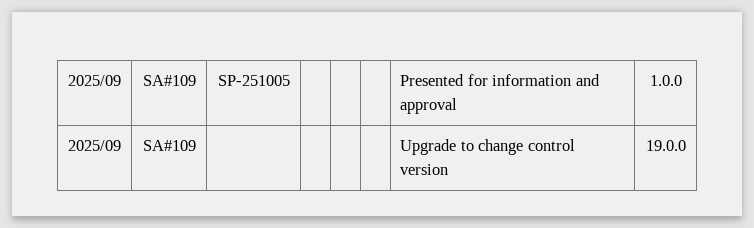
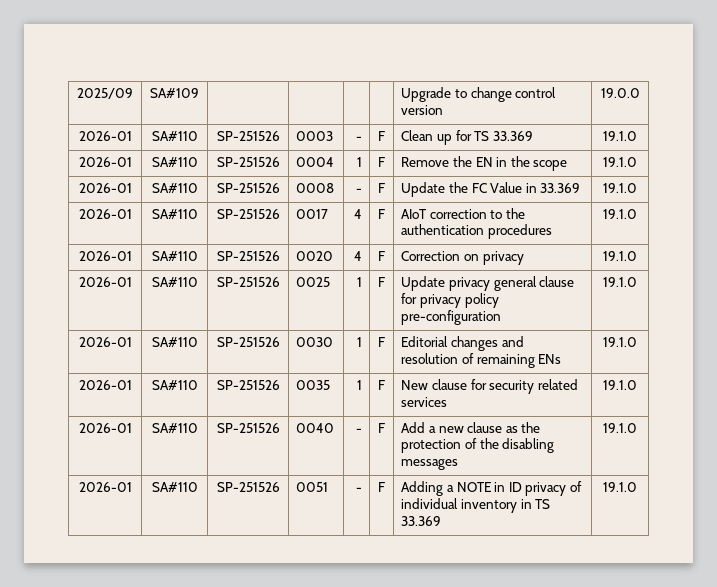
- 2025/09 | SA#109 | SP-251005 | | | | Presented for information and approval | 1.0.0
+ 2026-01 | SA#110 | SP-251526 | 0003 | - | F | Clean up for TS 33.369 | 19.1.0
+ 2026-01 | SA#110 | SP-251526 | 0004 | 1 | F | Remove the EN in the scope | 19.1.0
+ 2026-01 | SA#110 | SP-251526 | 0008 | - | F | Update the FC Value in 33.369 | 19.1.0
+ 2026-01 | SA#110 | SP-251526 | 0017 | 4 | F | AIoT correction to the authentication procedures | 19.1.0
+ 2026-01 | SA#110 | SP-251526 | 0020 | 4 | F | Correction on privacy | 19.1.0
+ 2026-01 | SA#110 | SP-251526 | 0025 | 1 | F | Update privacy general clause for privacy policy pre-configuration | 19.1.0
+ 2026-01 | SA#110 | SP-251526 | 0030 | 1 | F | Editorial changes and resolution of remaining ENs | 19.1.0
+ 2026-01 | SA#110 | SP-251526 | 0035 | 1 | F | New clause for security related services | 19.1.0
+ 2026-01 | SA#110 | SP-251526 | 0040 | - | F | Add a new clause as the protection of the disabling messages | 19.1.0
+ 2026-01 | SA#110 | SP-251526 | 0051 | - | F | Adding a NOTE in ID privacy of individual inventory in TS 33.369 | 19.1.0

